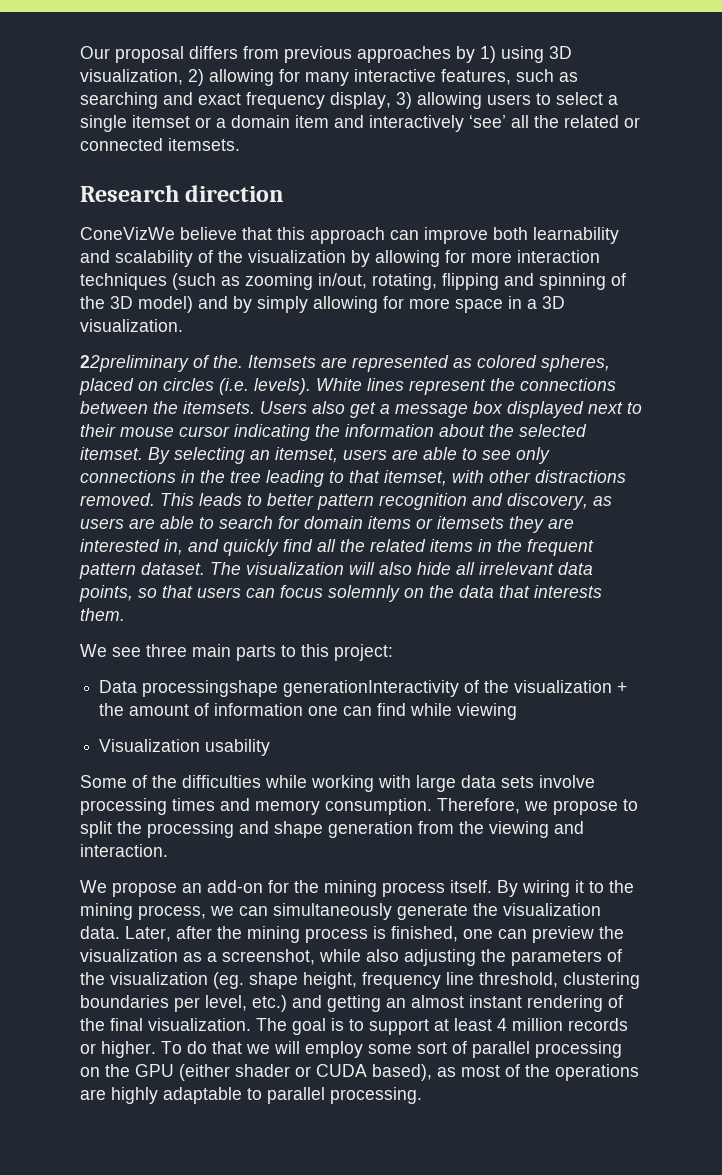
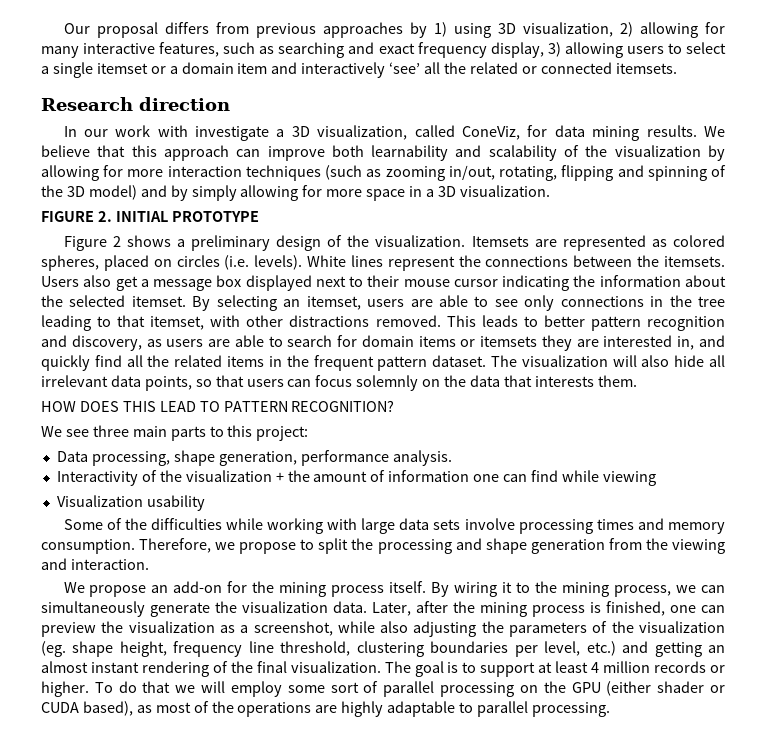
- ConeVizWe believe that this approach can improve both learnability and scalability of the visualization by allowing for more interaction techniques (such as zooming in/out, rotating, flipping and spinning of the 3D model) and by simply allowing for more space in a 3D visualization.
+ In our work with investigate a 3D visualization, called ConeViz, for data mining results. We believe that this approach can improve both learnability and scalability of the visualization by allowing for more interaction techniques (such as zooming in/out, rotating, flipping and spinning of the 3D model) and by simply allowing for more space in a 3D visualization.
- 22preliminary of the.
+ FIGURE 2. INITIAL PROTOTYPE
+ Figure 2 shows a preliminary design of the visualization.
+ HOW DOES THIS LEAD TO PATTERN RECOGNITION?
- Data processingshape generationInteractivity of the visualization + the amount of information one can find while viewing
+ Data processing, shape generation, performance analysis.
+ Interactivity of the visualization + the amount of information one can find while viewing

